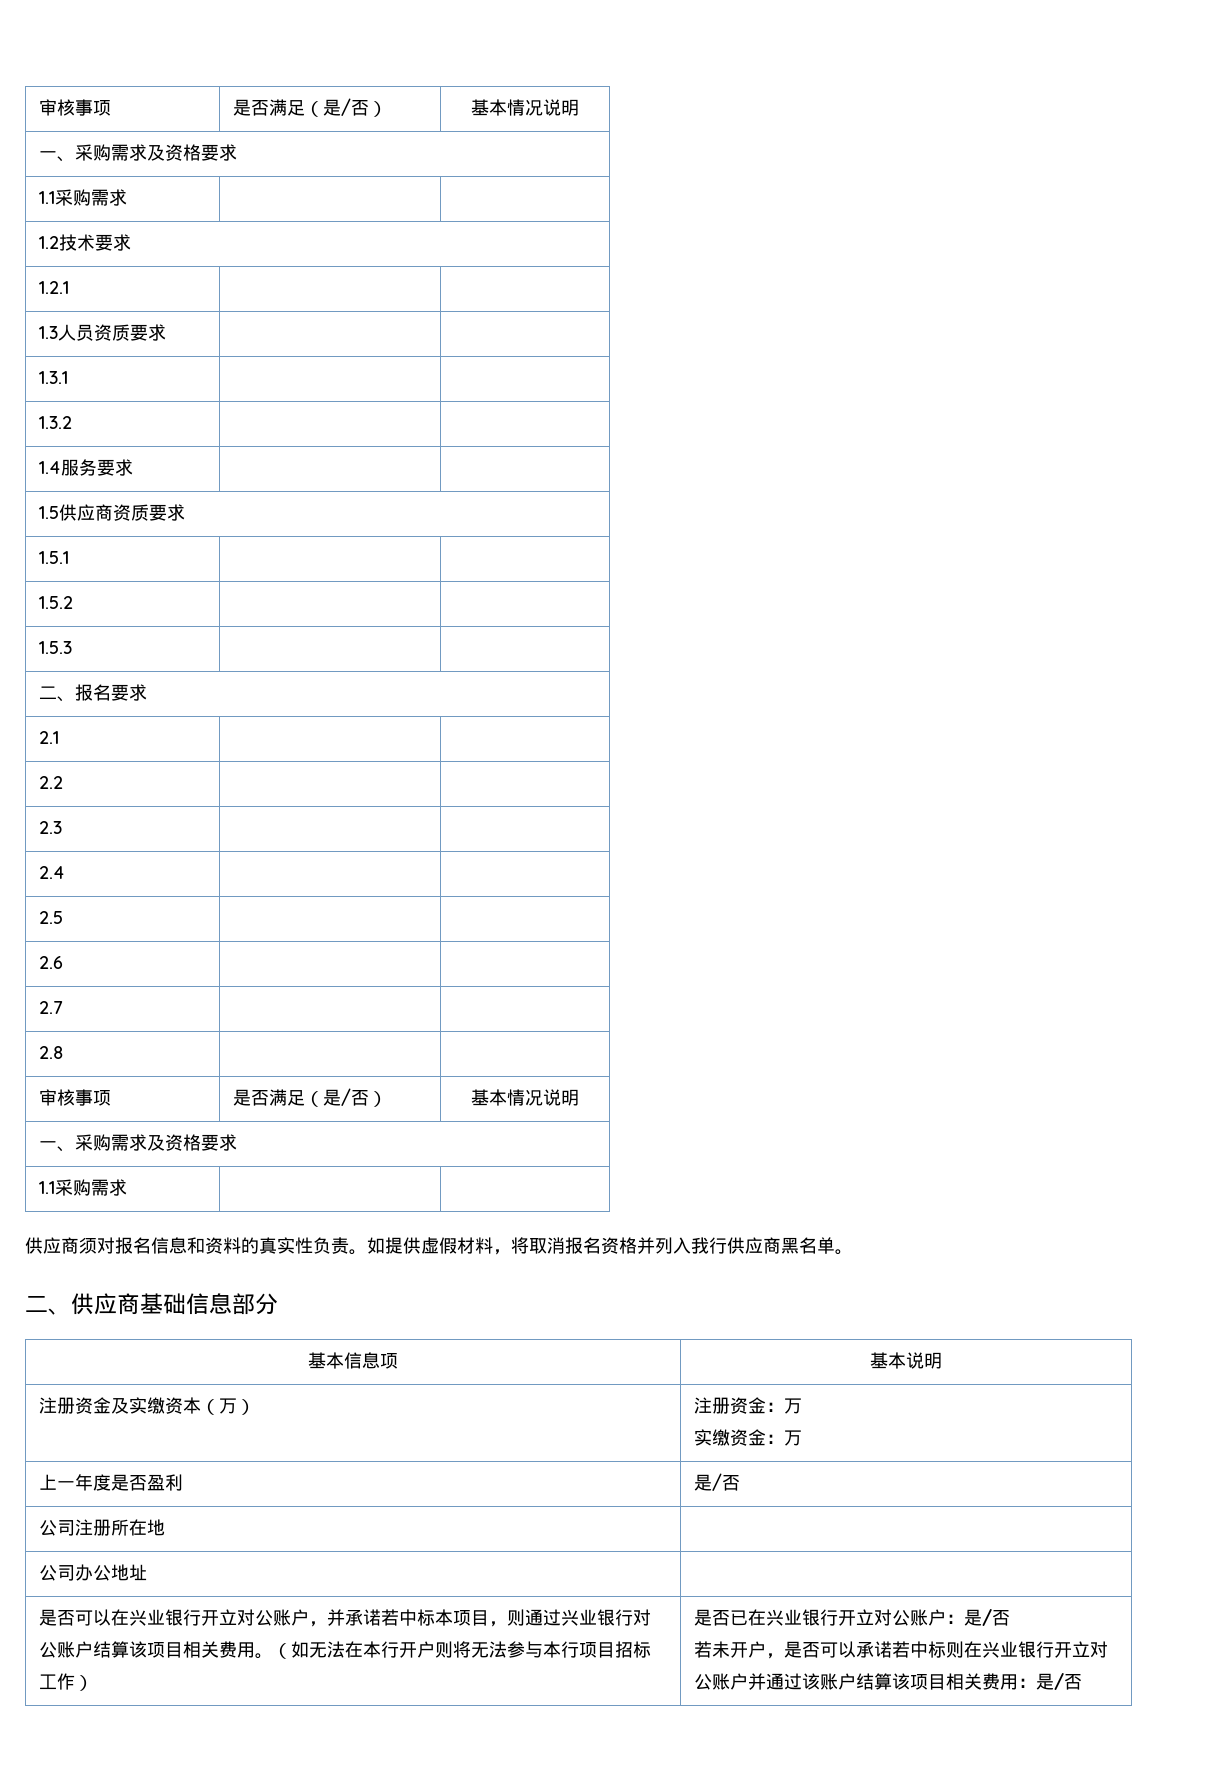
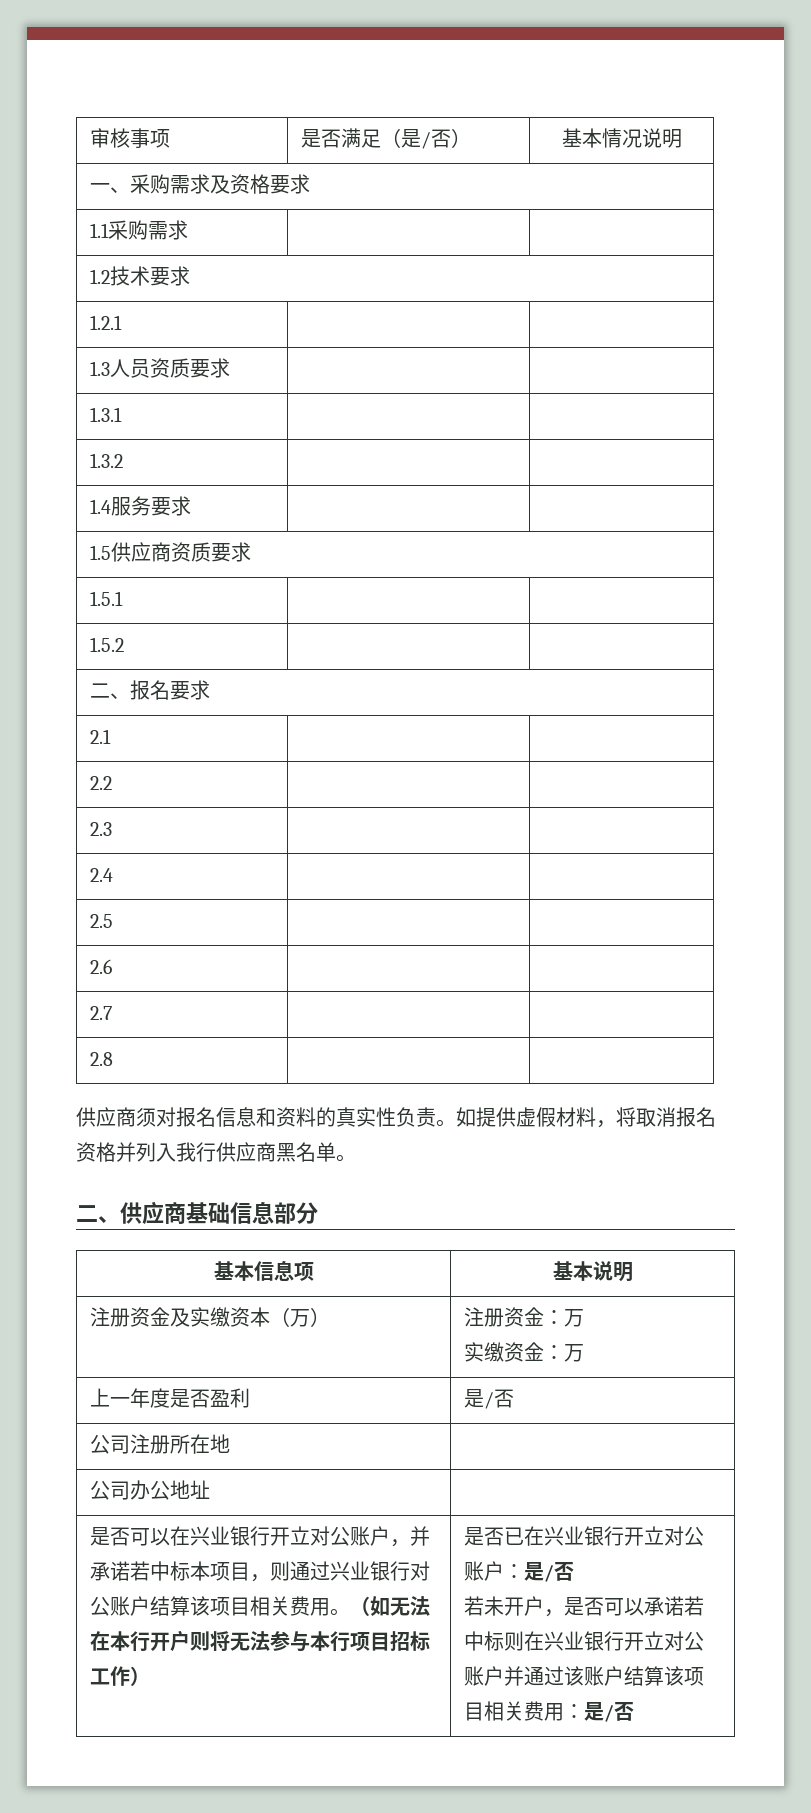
- 1.5.3 | |
  2.8 | |
- 审核事项 | 是否满足（是/否） | 基本情况说明
- 一、采购需求及资格要求
- 1.1采购需求 | |

